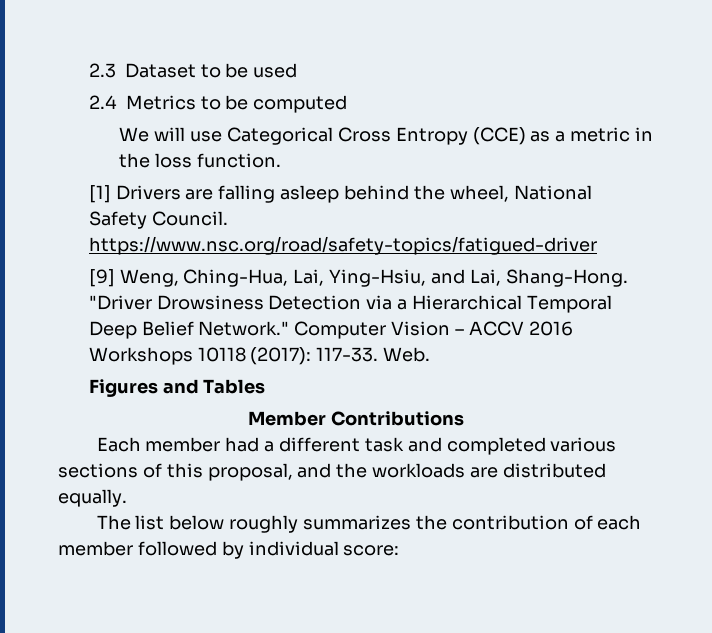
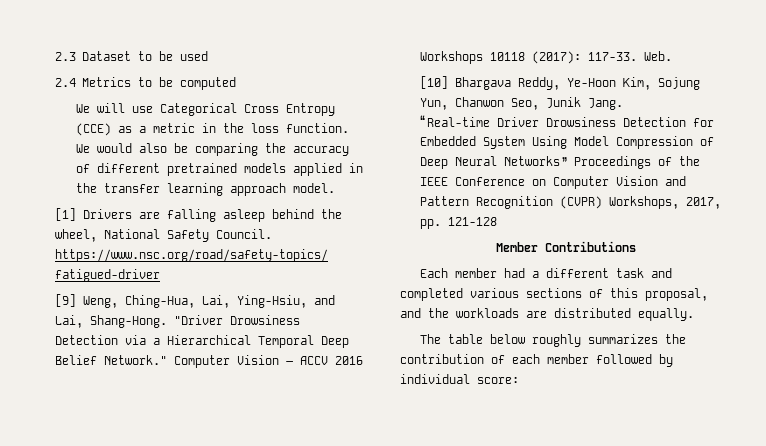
+ We would also be comparing the accuracy of different pretrained models applied in the transfer learning approach model.
- Figures and Tables
+ [10] Bhargava Reddy, Ye-Hoon Kim, Sojung Yun, Chanwon Seo, Junik Jang.
+ “Real-time Driver Drowsiness Detection for Embedded System Using Model Compression of Deep Neural Networks” Proceedings of the IEEE Conference on Computer Vision and Pattern Recognition (CVPR) Workshops, 2017, pp. 121-128
- The list below roughly summarizes the contribution of each member followed by individual score:
+ The table below roughly summarizes the contribution of each member followed by individual score:

